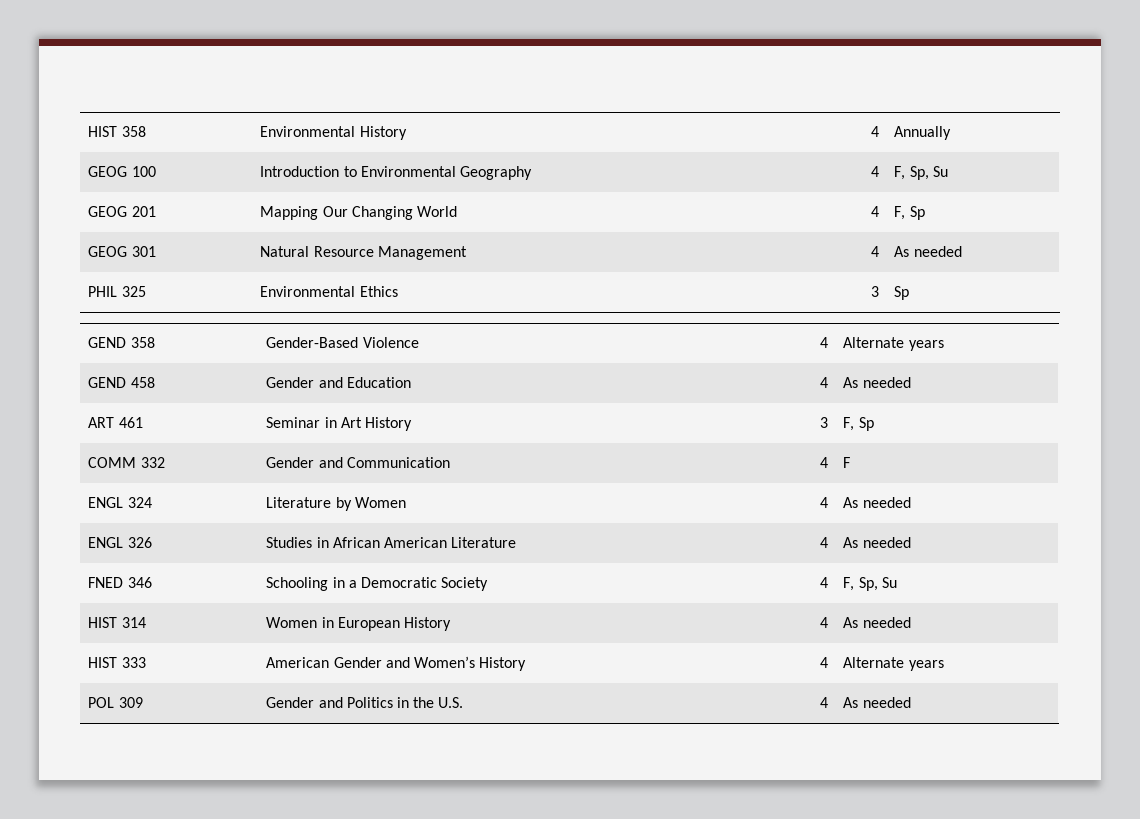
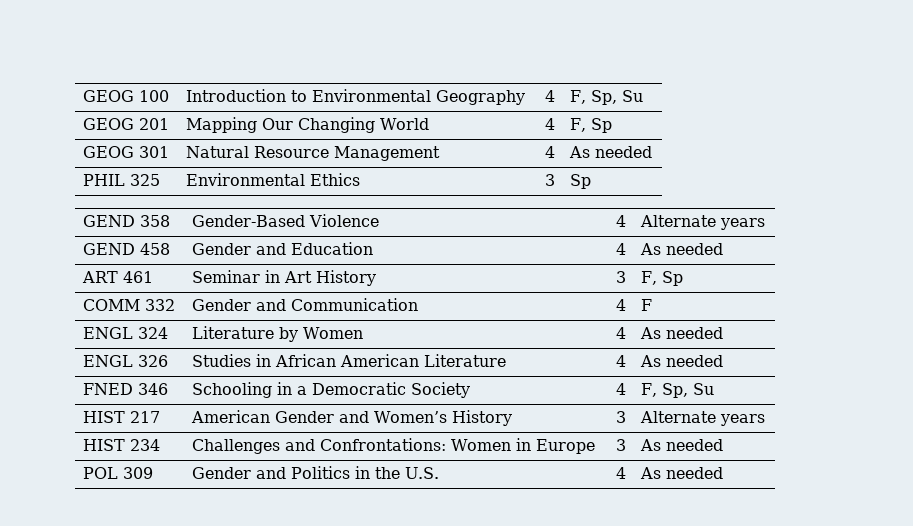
- HIST 358 | Environmental History | 4 | Annually
- HIST 314 | Women in European History | 4 | As needed
- HIST 333 | American Gender and Women’s History | 4 | Alternate years
+ HIST 217 | American Gender and Women’s History | 3 | Alternate years
+ HIST 234 | Challenges and Confrontations: Women in Europe | 3 | As needed

